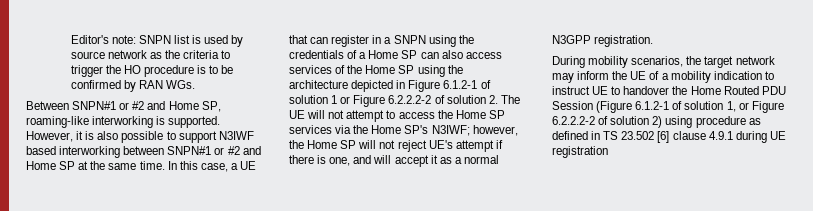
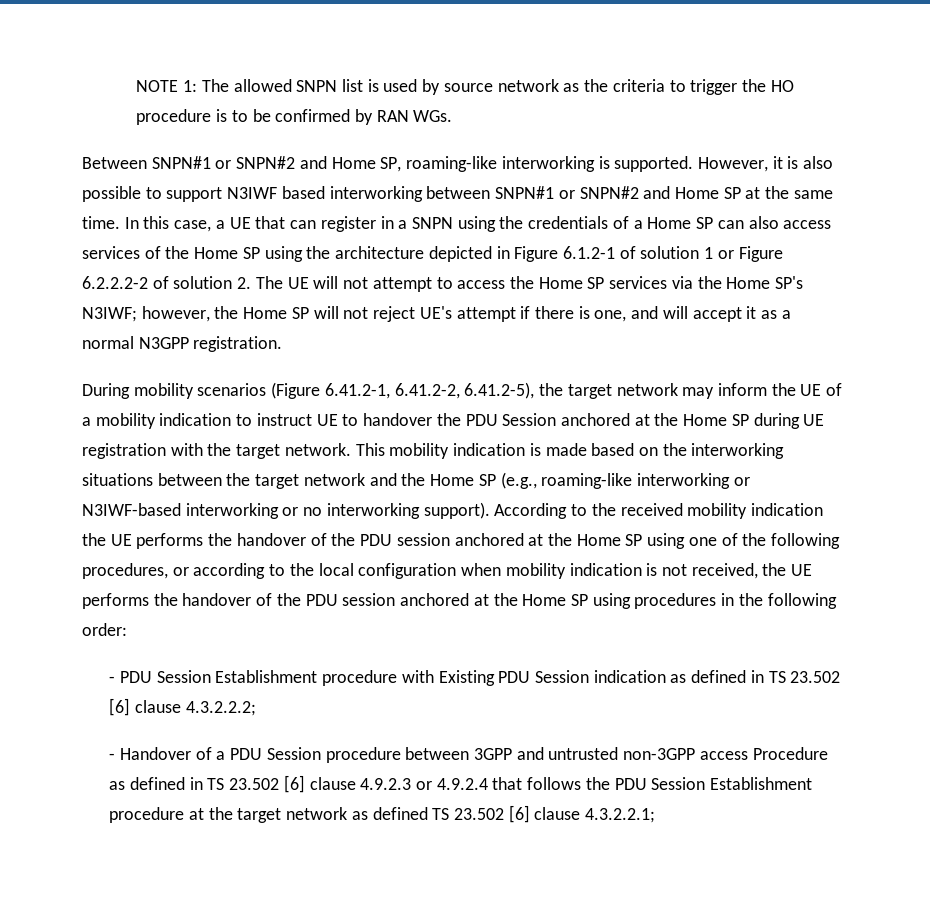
- Editor's note: SNPN list is used by source network as the criteria to trigger the HO procedure is to be confirmed by RAN WGs.
+ NOTE 1: The allowed SNPN list is used by source network as the criteria to trigger the HO procedure is to be confirmed by RAN WGs.
- Between SNPN#1 or #2 and Home SP, roaming-like interworking is supported.
+ Between SNPN#1 or SNPN#2 and Home SP, roaming-like interworking is supported.
- However, it is also possible to support N3IWF based interworking between SNPN#1 or #2 and Home SP at the same time.
+ However, it is also possible to support N3IWF based interworking between SNPN#1 or SNPN#2 and Home SP at the same time.
- During mobility scenarios, the target network may inform the UE of a mobility indication to instruct UE to handover the Home Routed PDU Session (Figure 6.1.2-1 of solution 1, or Figure 6.2.2.2-2 of solution 2) using procedure as defined in TS 23.502 [6] clause 4.9.1 during UE registration
+ During mobility scenarios (Figure 6.41.2-1, 6.41.2-2, 6.41.2-5), the target network may inform the UE of a mobility indication to instruct UE to handover the PDU Session anchored at the Home SP during UE registration with the target network. This mobility indication is made based on the interworking situations between the target network and the Home SP (e.g., roaming-like interworking or N3IWF-based interworking or no interworking support). According to the received mobility indication the UE performs the handover of the PDU session anchored at the Home SP using one of the following procedures, or according to the local configuration when mobility indication is not received, the UE performs the handover of the PDU session anchored at the Home SP using procedures in the following order:
+ - PDU Session Establishment procedure with Existing PDU Session indication as defined in TS 23.502 [6] clause 4.3.2.2.2;
+ - Handover of a PDU Session procedure between 3GPP and untrusted non-3GPP access Procedure as defined in TS 23.502 [6] clause 4.9.2.3 or 4.9.2.4 that follows the PDU Session Establishment procedure at the target network as defined TS 23.502 [6] clause 4.3.2.2.1;

